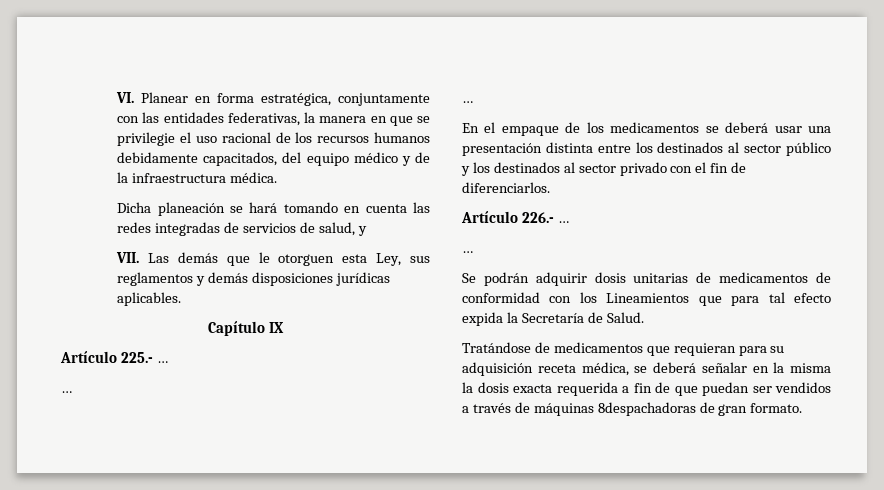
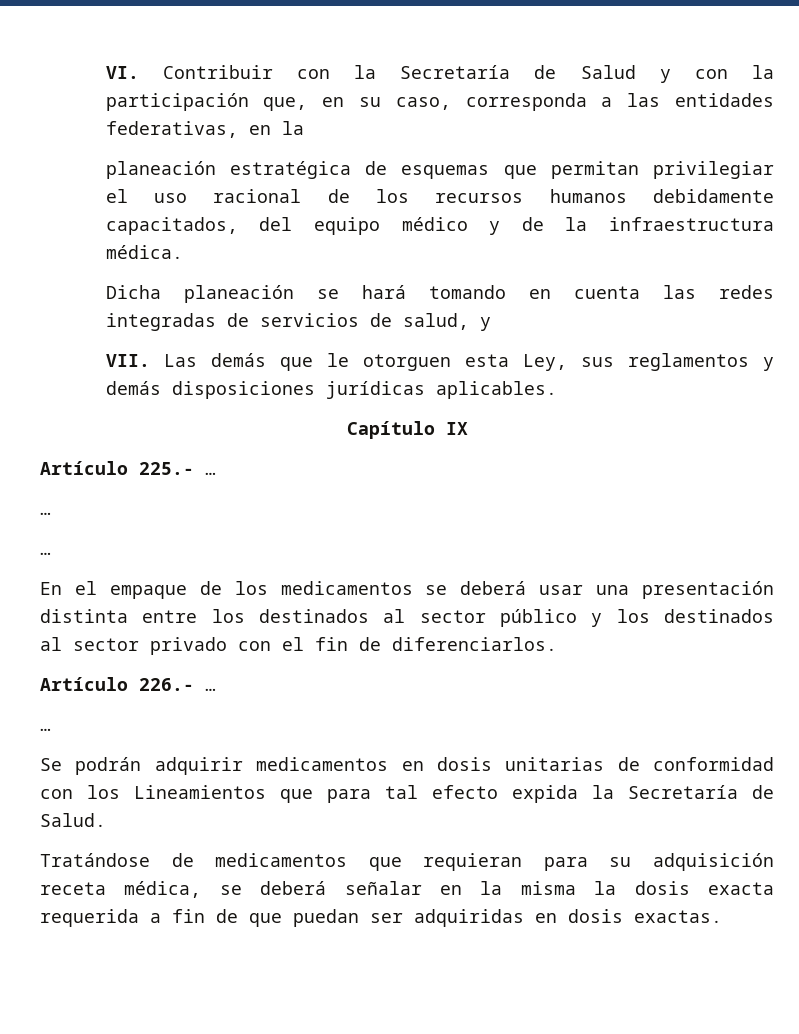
- VI. Planear en forma estratégica, conjuntamente con las entidades federativas, la manera en que se privilegie el uso racional de los recursos humanos debidamente capacitados, del equipo médico y de la infraestructura médica.
+ VI. Contribuir con la Secretaría de Salud y con la participación que, en su caso, corresponda a las entidades federativas, en la
+ planeación estratégica de esquemas que permitan privilegiar el uso racional de los recursos humanos debidamente capacitados, del equipo médico y de la infraestructura médica.
- Se podrán adquirir dosis unitarias de medicamentos de conformidad con los Lineamientos que para tal efecto expida la Secretaría de Salud.
+ Se podrán adquirir medicamentos en dosis unitarias de conformidad con los Lineamientos que para tal efecto expida la Secretaría de Salud.
- Tratándose de medicamentos que requieran para su adquisición receta médica, se deberá señalar en la misma la dosis exacta requerida a fin de que puedan ser vendidos a través de máquinas 8despachadoras de gran formato.
+ Tratándose de medicamentos que requieran para su adquisición receta médica, se deberá señalar en la misma la dosis exacta requerida a fin de que puedan ser adquiridas en dosis exactas.

